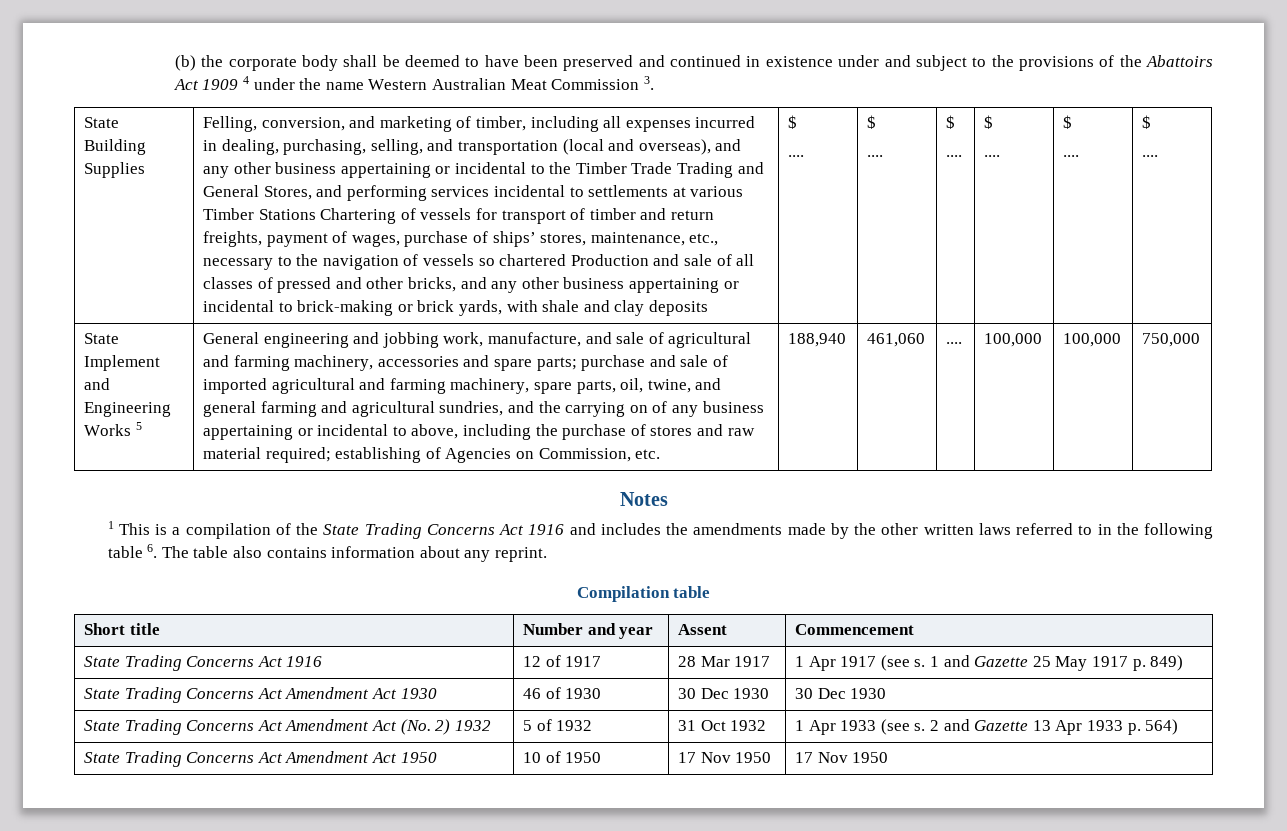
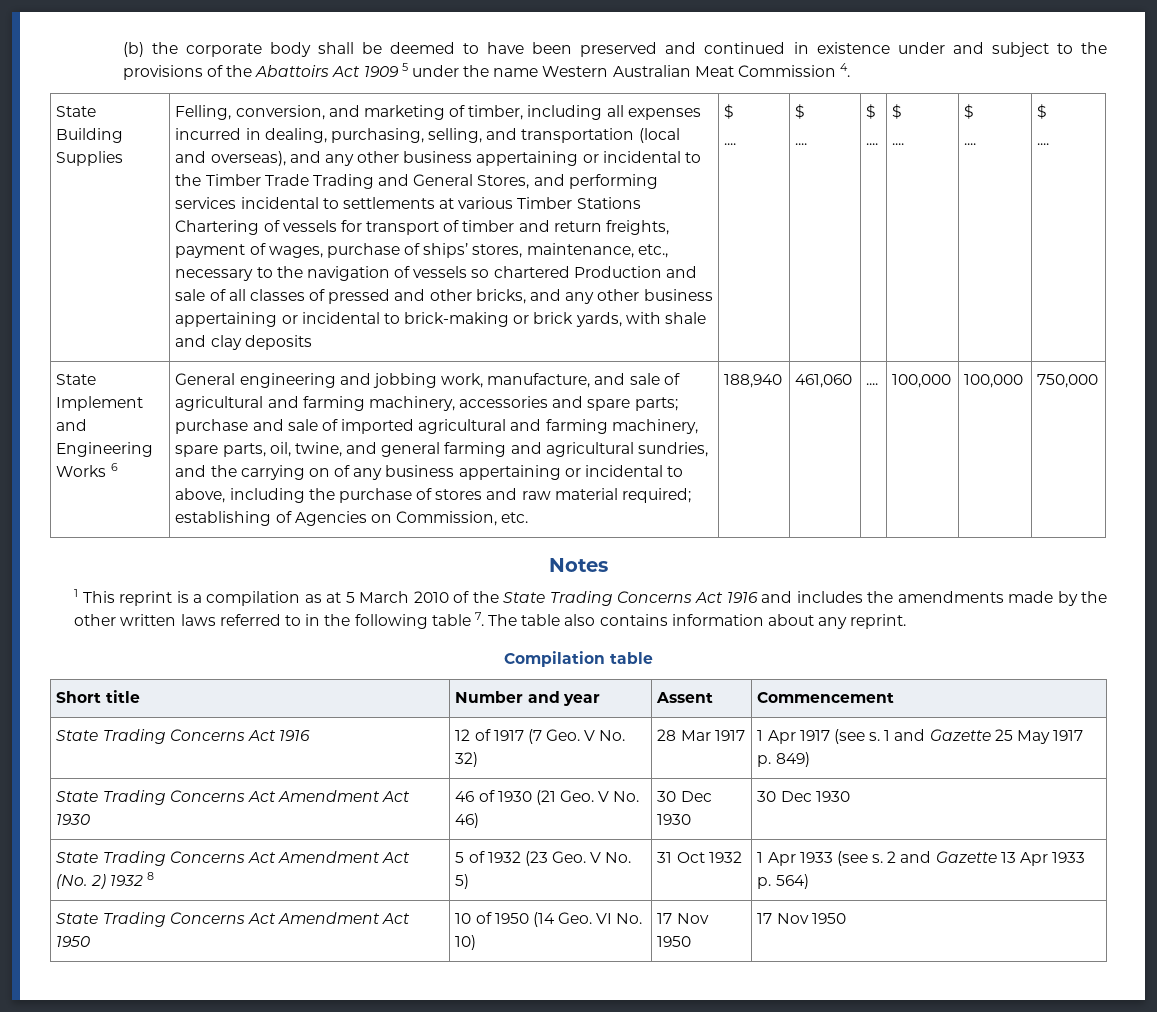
- (b) the corporate body shall be deemed to have been preserved and continued in existence under and subject to the provisions of the Abattoirs Act 1909 4 under the name Western Australian Meat Commission 3.
+ (b) the corporate body shall be deemed to have been preserved and continued in existence under and subject to the provisions of the Abattoirs Act 1909 5 under the name Western Australian Meat Commission 4.
- State Implement and Engineering Works 5
+ State Implement and Engineering Works 6
- 1 This is a compilation of the State Trading Concerns Act 1916 and includes the amendments made by the other written laws referred to in the following table 6. The table also contains information about any reprint.
+ 1 This reprint is a compilation as at 5 March 2010 of the State Trading Concerns Act 1916 and includes the amendments made by the other written laws referred to in the following table 7. The table also contains information about any reprint.
- State Trading Concerns Act 1916 | 12 of 1917 | 28 Mar 1917 | 1 Apr 1917 (see s. 1 and Gazette 25 May 1917 p. 849)
+ State Trading Concerns Act 1916 | 12 of 1917 (7 Geo. V No. 32) | 28 Mar 1917 | 1 Apr 1917 (see s. 1 and Gazette 25 May 1917 p. 849)
- State Trading Concerns Act Amendment Act 1930 | 46 of 1930 | 30 Dec 1930 | 30 Dec 1930
+ State Trading Concerns Act Amendment Act 1930 | 46 of 1930 (21 Geo. V No. 46) | 30 Dec 1930 | 30 Dec 1930
- State Trading Concerns Act Amendment Act (No. 2) 1932 | 5 of 1932 | 31 Oct 1932 | 1 Apr 1933 (see s. 2 and Gazette 13 Apr 1933 p. 564)
+ State Trading Concerns Act Amendment Act (No. 2) 1932 8 | 5 of 1932 (23 Geo. V No. 5) | 31 Oct 1932 | 1 Apr 1933 (see s. 2 and Gazette 13 Apr 1933 p. 564)
- State Trading Concerns Act Amendment Act 1950 | 10 of 1950 | 17 Nov 1950 | 17 Nov 1950
+ State Trading Concerns Act Amendment Act 1950 | 10 of 1950 (14 Geo. VI No. 10) | 17 Nov 1950 | 17 Nov 1950

